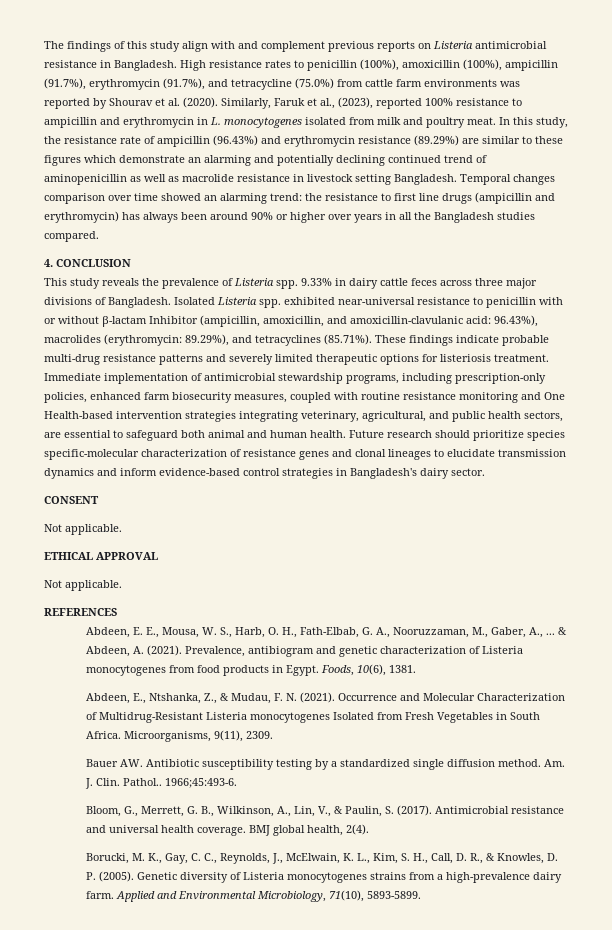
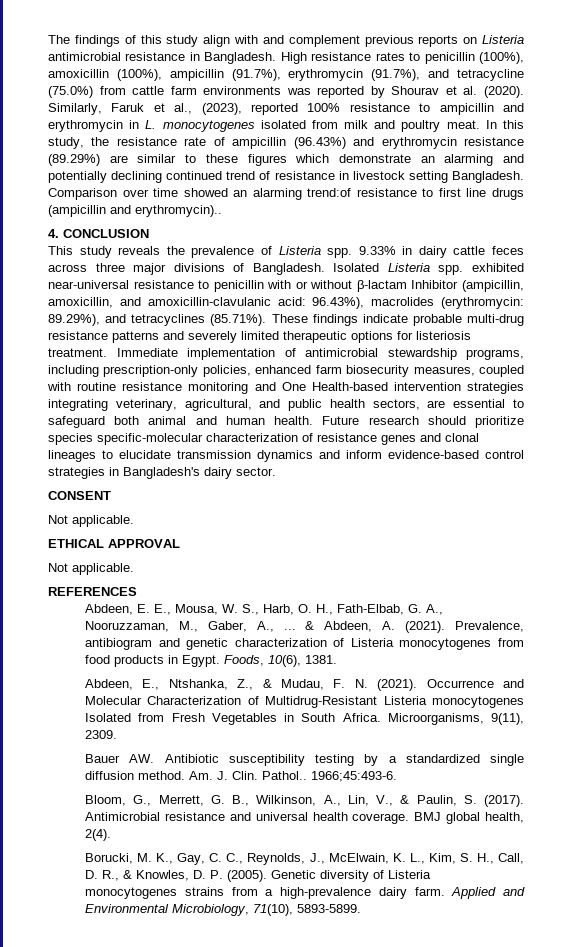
- In this study, the resistance rate of ampicillin (96.43%) and erythromycin resistance (89.29%) are similar to these figures which demonstrate an alarming and potentially declining continued trend of aminopenicillin as well as macrolide resistance in livestock setting Bangladesh.
+ In this study, the resistance rate of ampicillin (96.43%) and erythromycin resistance (89.29%) are similar to these figures which demonstrate an alarming and potentially declining continued trend of resistance in livestock setting Bangladesh.
- Temporal changes comparison over time showed an alarming trend: the resistance to first line drugs (ampicillin and erythromycin) has always been around 90% or higher over years in all the Bangladesh studies compared.
+ Comparison over time showed an alarming trend:of resistance to first line drugs (ampicillin and erythromycin)..

